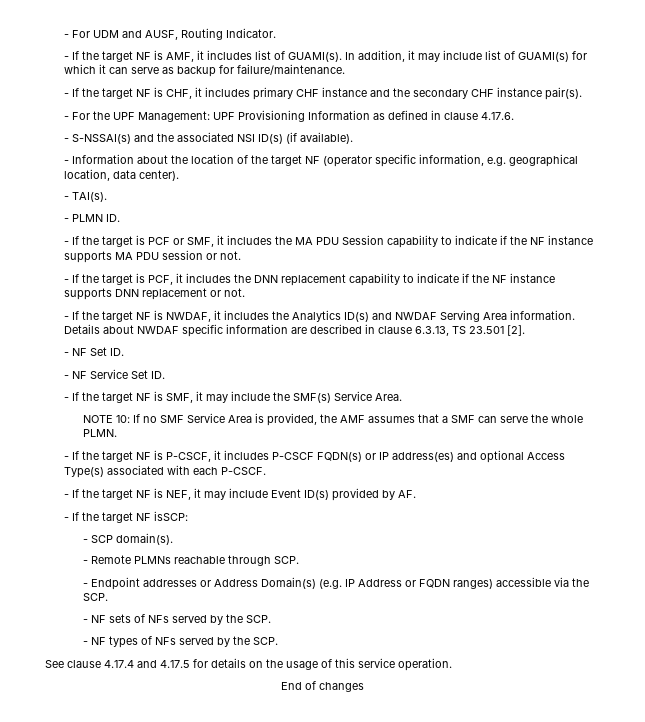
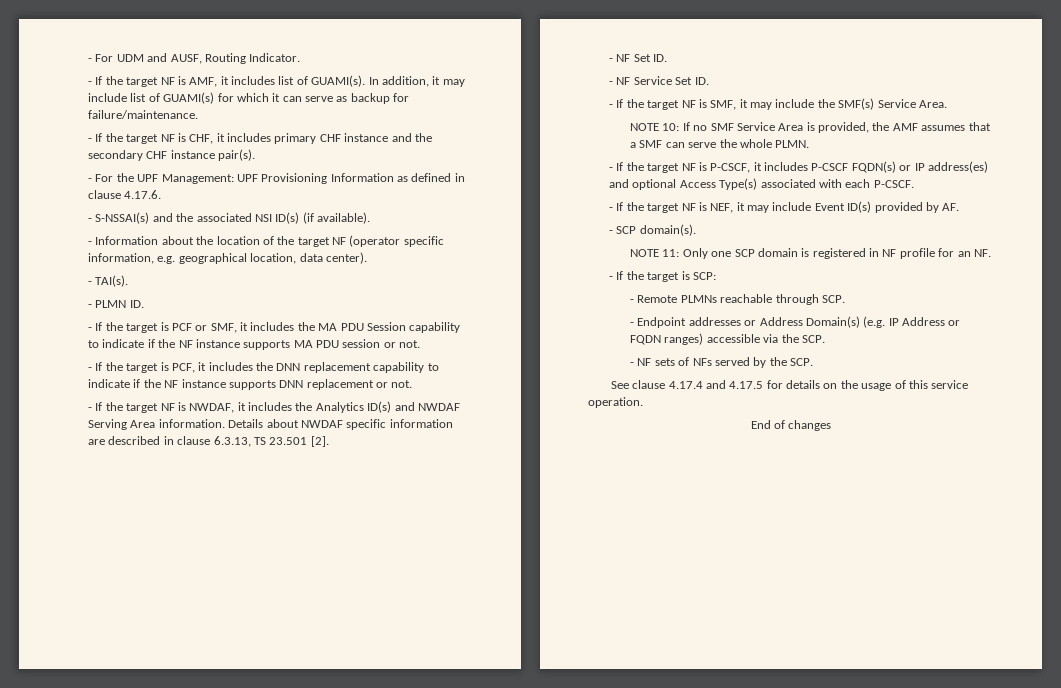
- - If the target NF isSCP:
  - SCP domain(s).
+ NOTE 11: Only one SCP domain is registered in NF profile for an NF.
+ - If the target is SCP:
- - NF types of NFs served by the SCP.

